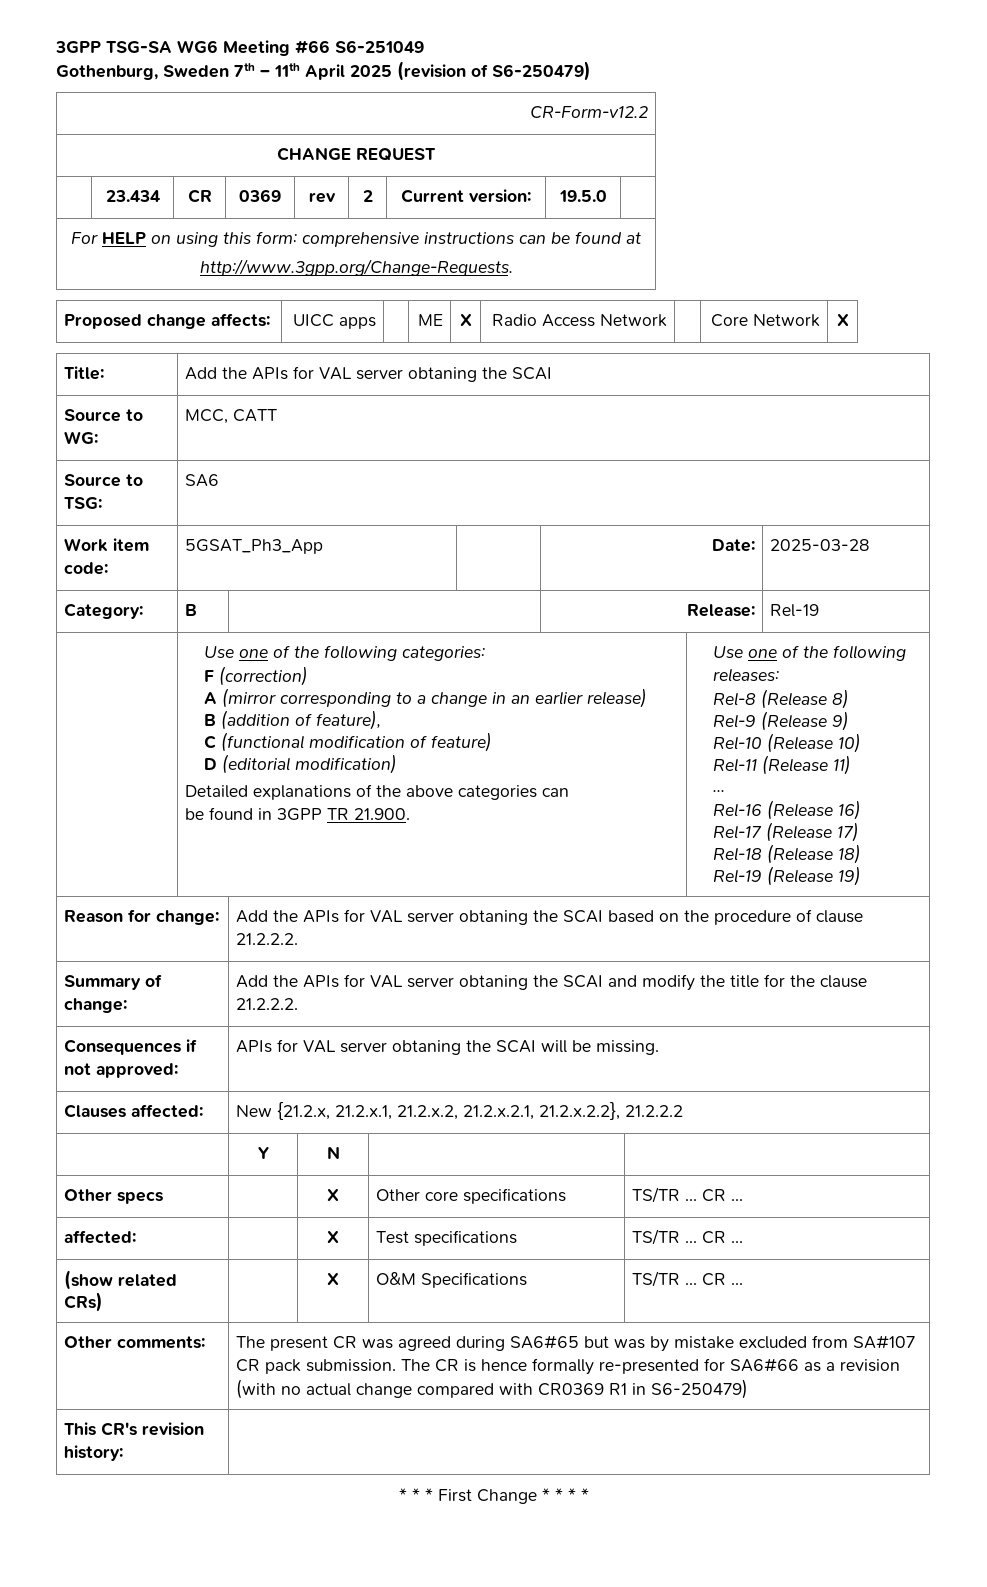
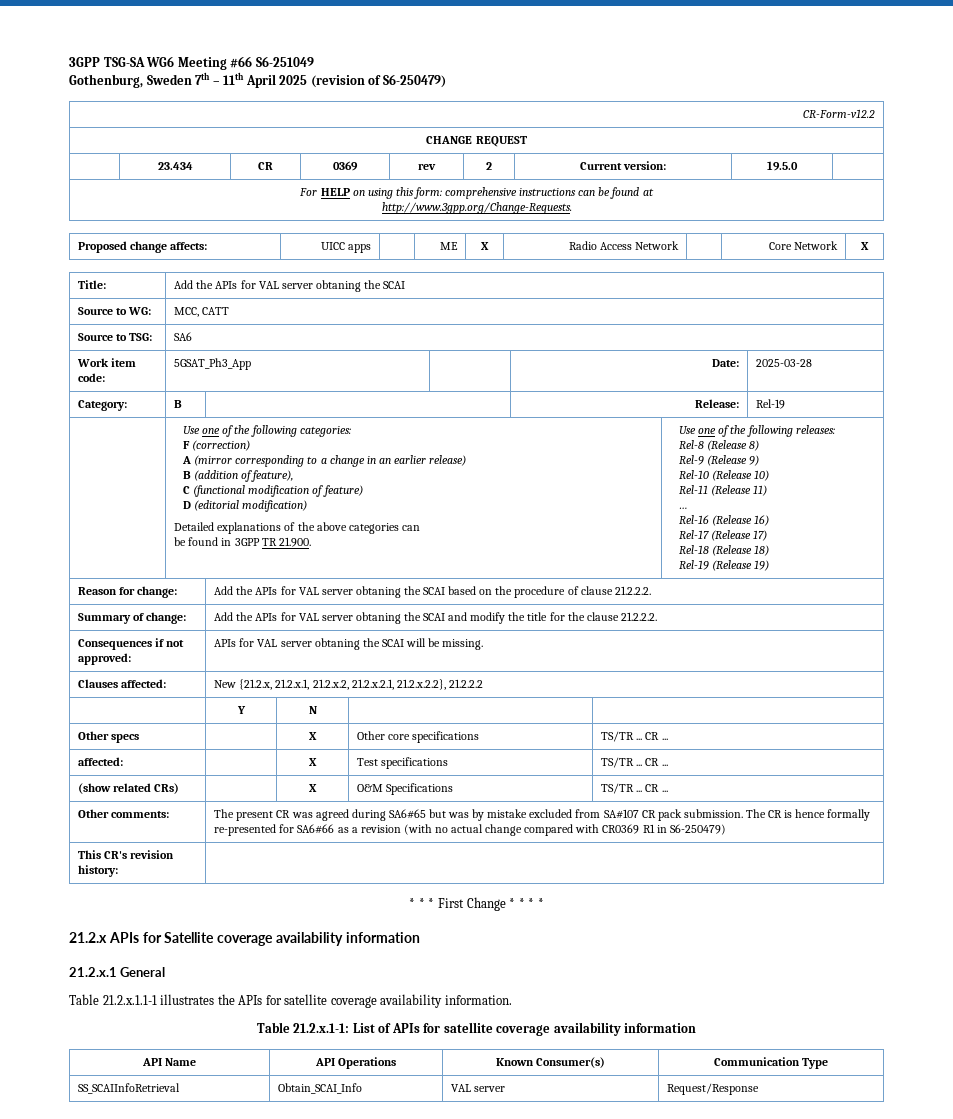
+ 21.2.x APIs for Satellite coverage availability information
+ 21.2.x.1 General
+ Table 21.2.x.1.1-1 illustrates the APIs for satellite coverage availability information.
+ Table 21.2.x.1-1: List of APIs for satellite coverage availability information
+ API Name | API Operations | Known Consumer(s) | Communication Type
+ SS_SCAIInfoRetrieval | Obtain_SCAI_Info | VAL server | Request/Response

